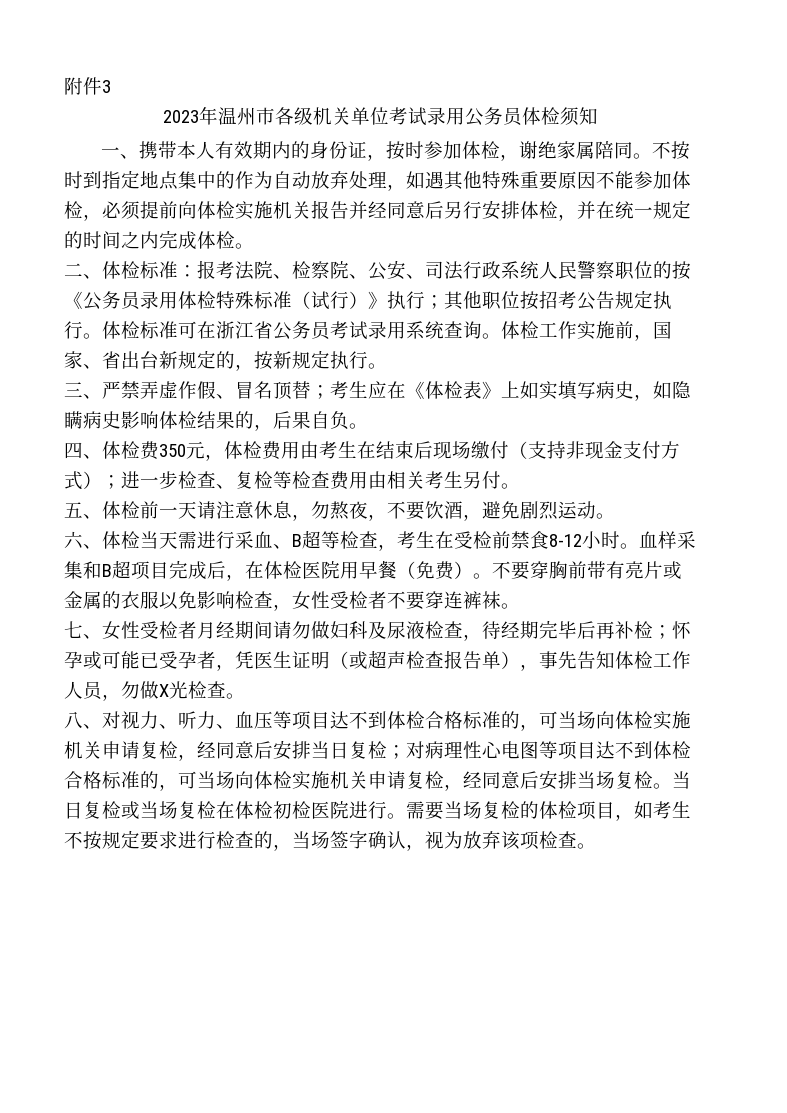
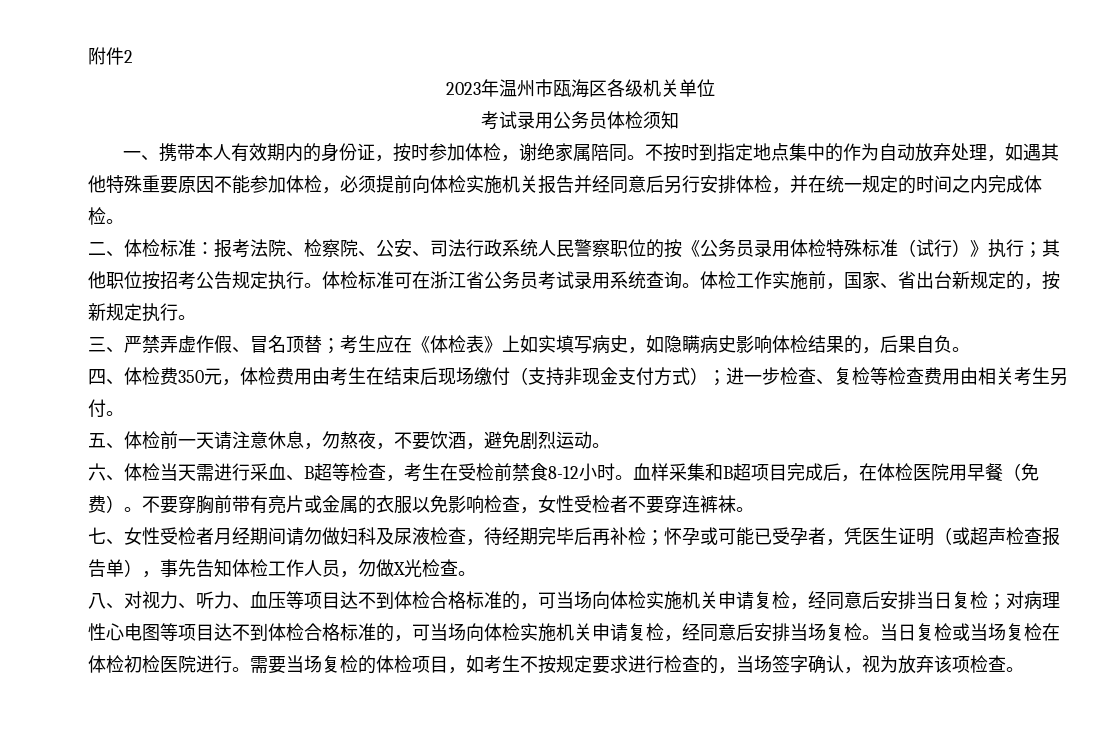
- 附件3
+ 附件2
- 2023年温州市各级机关单位考试录用公务员体检须知
+ 2023年温州市瓯海区各级机关单位
+ 考试录用公务员体检须知

